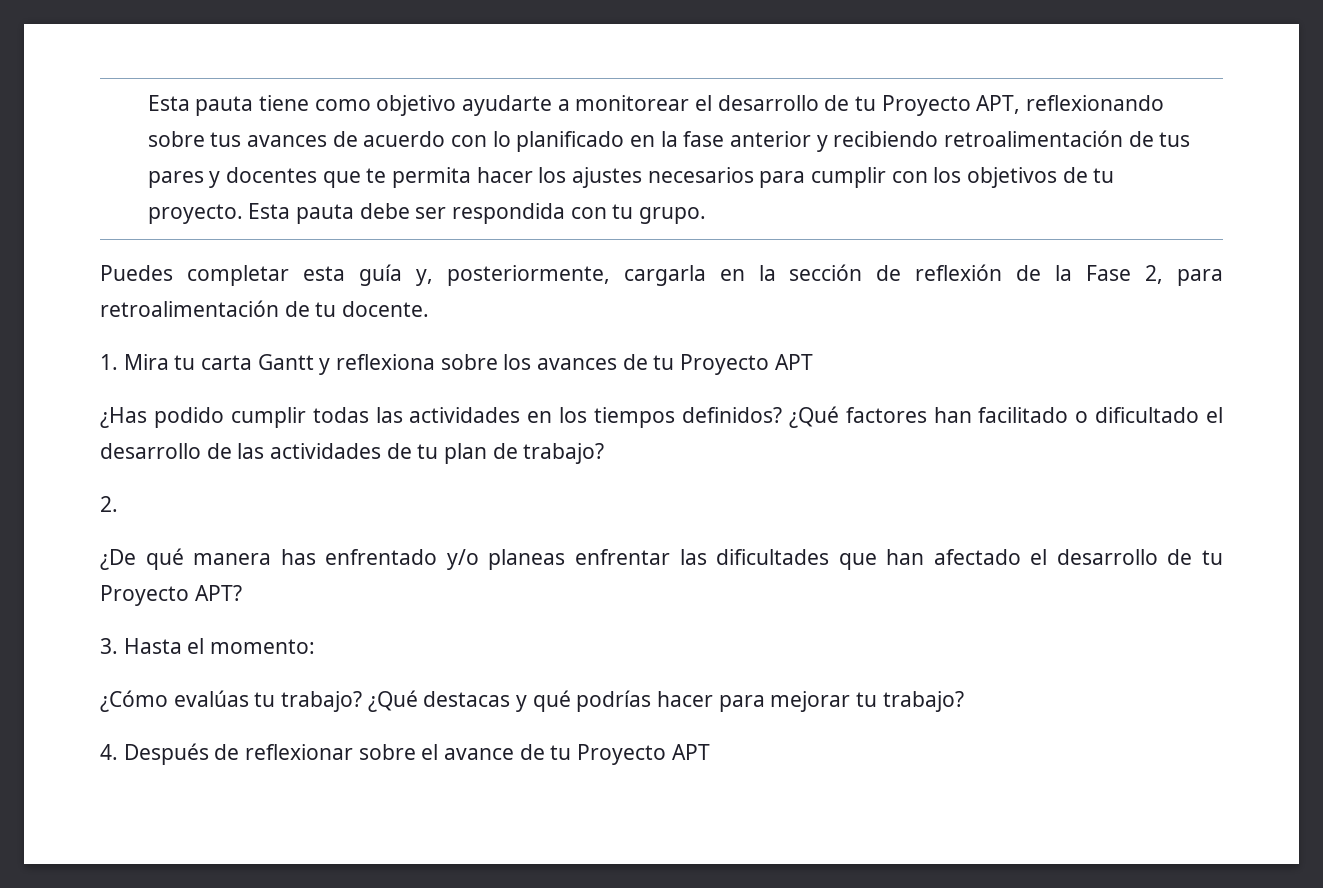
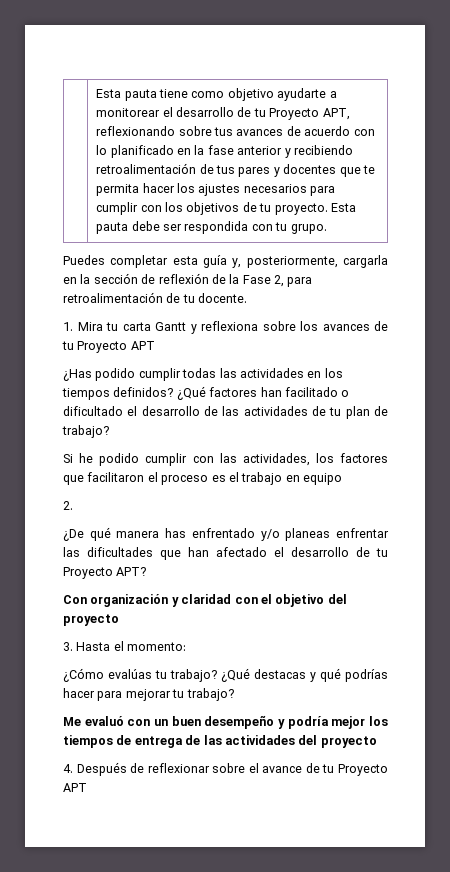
+ Si he podido cumplir con las actividades, los factores que facilitaron el proceso es el trabajo en equipo
+ Con organización y claridad con el objetivo del proyecto
+ Me evaluó con un buen desempeño y podría mejor los tiempos de entrega de las actividades del proyecto

